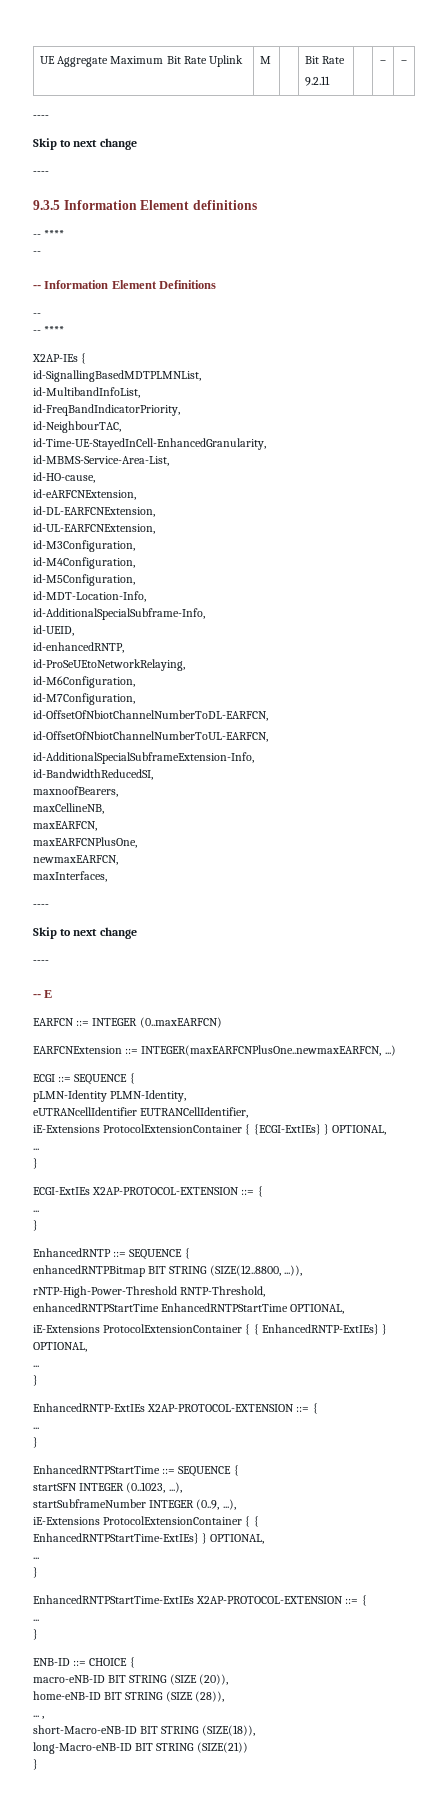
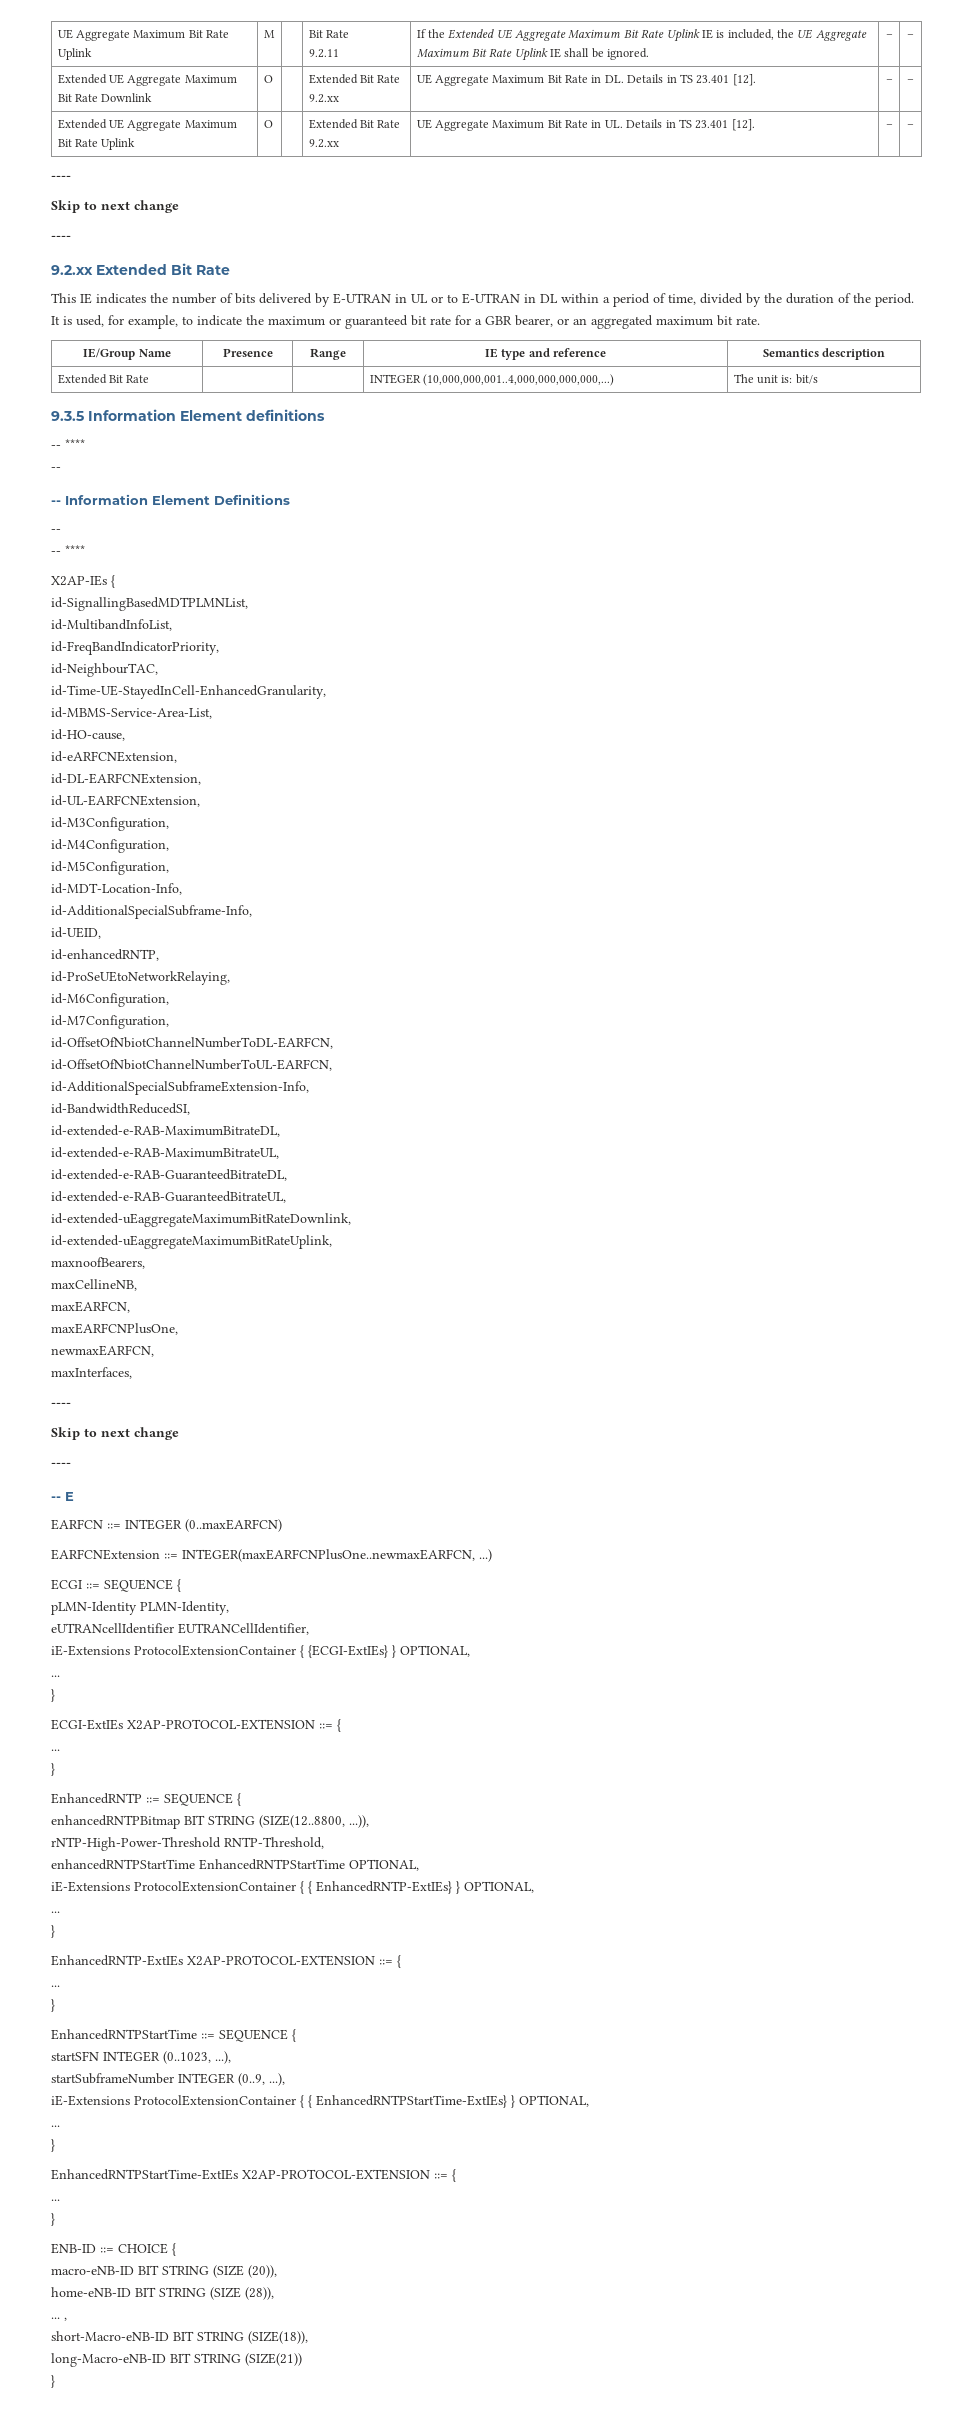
  UE Aggregate Maximum Bit Rate Uplink | M | | Bit Rate
- 9.2.11 | | – | –
+ 9.2.11 | If the Extended UE Aggregate Maximum Bit Rate Uplink IE is included, the UE Aggregate Maximum Bit Rate Uplink IE shall be ignored. | – | –
+ Extended UE Aggregate Maximum Bit Rate Downlink | O | | Extended Bit Rate 9.2.xx | UE Aggregate Maximum Bit Rate in DL. Details in TS 23.401 [12]. | – | –
+ Extended UE Aggregate Maximum Bit Rate Uplink | O | | Extended Bit Rate 9.2.xx | UE Aggregate Maximum Bit Rate in UL. Details in TS 23.401 [12]. | – | –
+ 9.2.xx Extended Bit Rate
+ This IE indicates the number of bits delivered by E-UTRAN in UL or to E-UTRAN in DL within a period of time, divided by the duration of the period. It is used, for example, to indicate the maximum or guaranteed bit rate for a GBR bearer, or an aggregated maximum bit rate.
+ IE/Group Name | Presence | Range | IE type and reference | Semantics description
+ Extended Bit Rate | | | INTEGER (10,000,000,001..4,000,000,000,000,...) | The unit is: bit/s
+ id-extended-e-RAB-MaximumBitrateDL,
+ id-extended-e-RAB-MaximumBitrateUL,
+ id-extended-e-RAB-GuaranteedBitrateDL,
+ id-extended-e-RAB-GuaranteedBitrateUL,
+ id-extended-uEaggregateMaximumBitRateDownlink,
+ id-extended-uEaggregateMaximumBitRateUplink,

